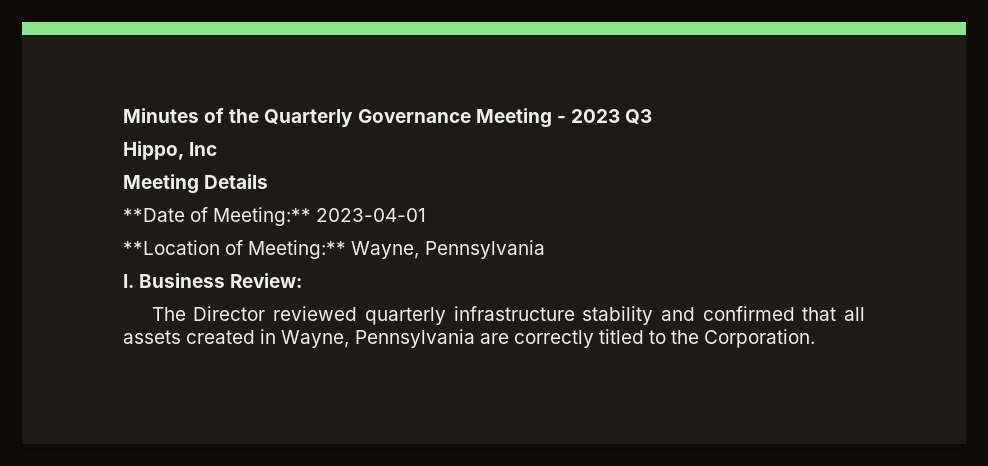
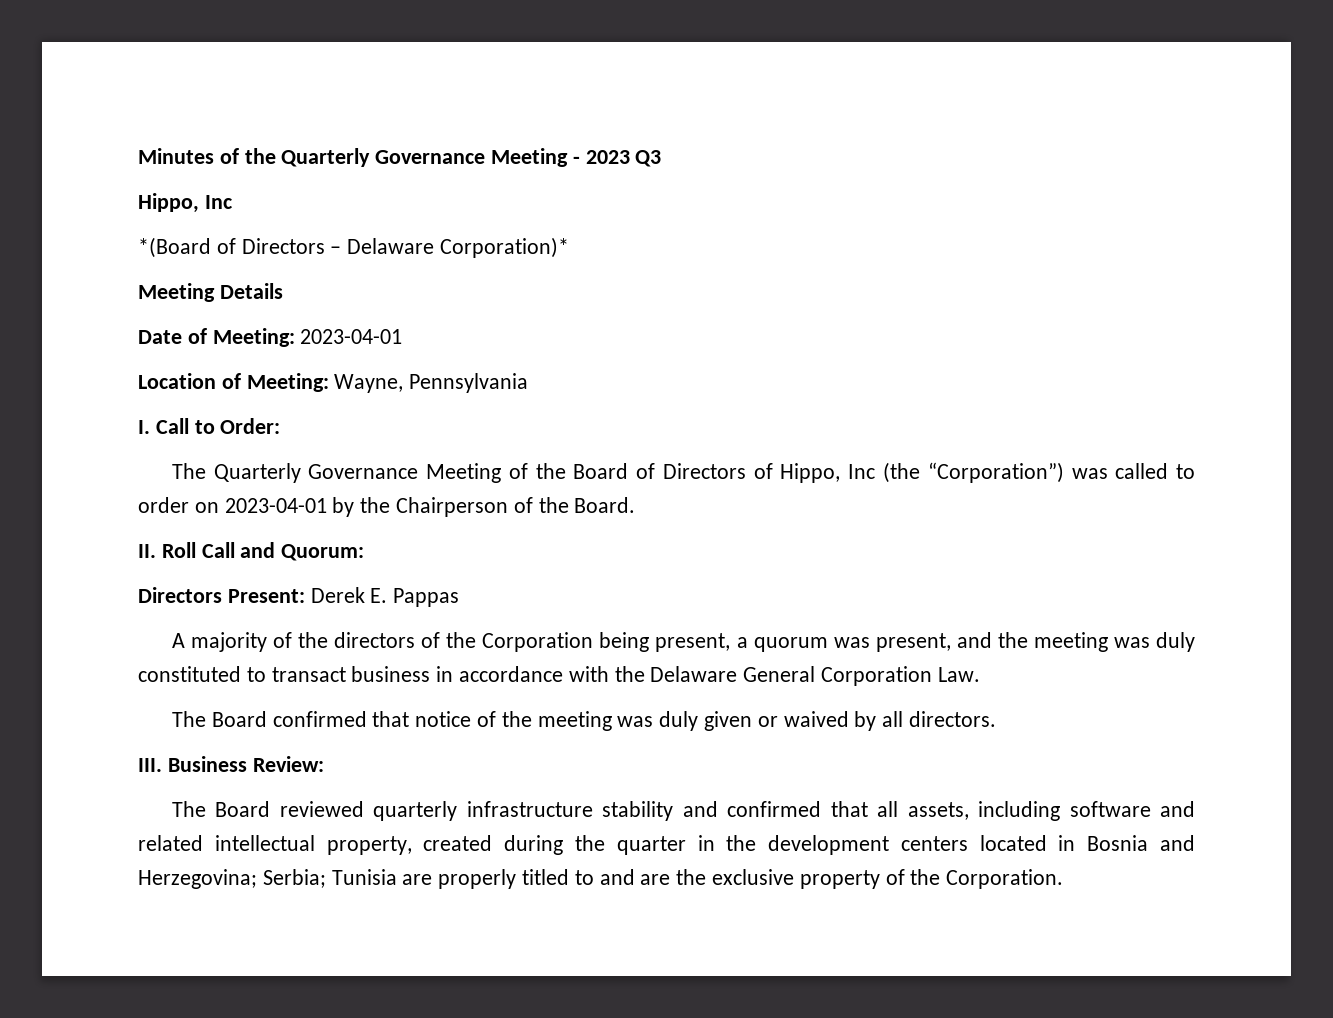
+ *(Board of Directors – Delaware Corporation)*
  Meeting Details
- **Date of Meeting:** 2023-04-01
- **Location of Meeting:** Wayne, Pennsylvania
- I. Business Review:
+ Date of Meeting: 2023-04-01
+ Location of Meeting: Wayne, Pennsylvania
+ I. Call to Order:
+ The Quarterly Governance Meeting of the Board of Directors of Hippo, Inc (the “Corporation”) was called to order on 2023-04-01 by the Chairperson of the Board.
+ II. Roll Call and Quorum:
+ Directors Present: Derek E. Pappas
+ A majority of the directors of the Corporation being present, a quorum was present, and the meeting was duly constituted to transact business in accordance with the Delaware General Corporation Law.
+ The Board confirmed that notice of the meeting was duly given or waived by all directors.
+ III. Business Review:
- The Director reviewed quarterly infrastructure stability and confirmed that all assets created in Wayne, Pennsylvania are correctly titled to the Corporation.
+ The Board reviewed quarterly infrastructure stability and confirmed that all assets, including software and related intellectual property, created during the quarter in the development centers located in Bosnia and Herzegovina; Serbia; Tunisia are properly titled to and are the exclusive property of the Corporation.

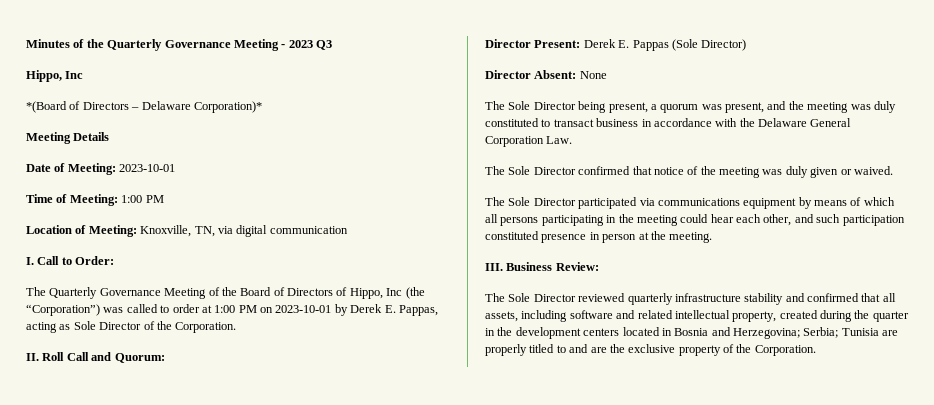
- Date of Meeting: 2023-04-01
- Location of Meeting: Wayne, Pennsylvania
+ Date of Meeting: 2023-10-01
+ Time of Meeting: 1:00 PM
+ Location of Meeting: Knoxville, TN, via digital communication
- The Quarterly Governance Meeting of the Board of Directors of Hippo, Inc (the “Corporation”) was called to order on 2023-04-01 by the Chairperson of the Board.
+ The Quarterly Governance Meeting of the Board of Directors of Hippo, Inc (the “Corporation”) was called to order at 1:00 PM on 2023-10-01 by Derek E. Pappas, acting as Sole Director of the Corporation.
- Directors Present: Derek E. Pappas
- A majority of the directors of the Corporation being present, a quorum was present, and the meeting was duly constituted to transact business in accordance with the Delaware General Corporation Law.
+ Director Present: Derek E. Pappas (Sole Director)
+ Director Absent: None
+ The Sole Director being present, a quorum was present, and the meeting was duly constituted to transact business in accordance with the Delaware General Corporation Law.
- The Board confirmed that notice of the meeting was duly given or waived by all directors.
+ The Sole Director confirmed that notice of the meeting was duly given or waived.
+ The Sole Director participated via communications equipment by means of which all persons participating in the meeting could hear each other, and such participation constituted presence in person at the meeting.
- The Board reviewed quarterly infrastructure stability and confirmed that all assets, including software and related intellectual property, created during the quarter in the development centers located in Bosnia and Herzegovina; Serbia; Tunisia are properly titled to and are the exclusive property of the Corporation.
+ The Sole Director reviewed quarterly infrastructure stability and confirmed that all assets, including software and related intellectual property, created during the quarter in the development centers located in Bosnia and Herzegovina; Serbia; Tunisia are properly titled to and are the exclusive property of the Corporation.

